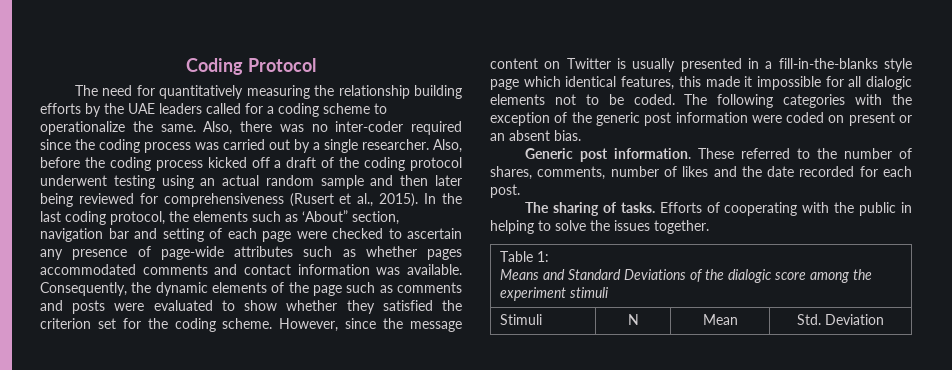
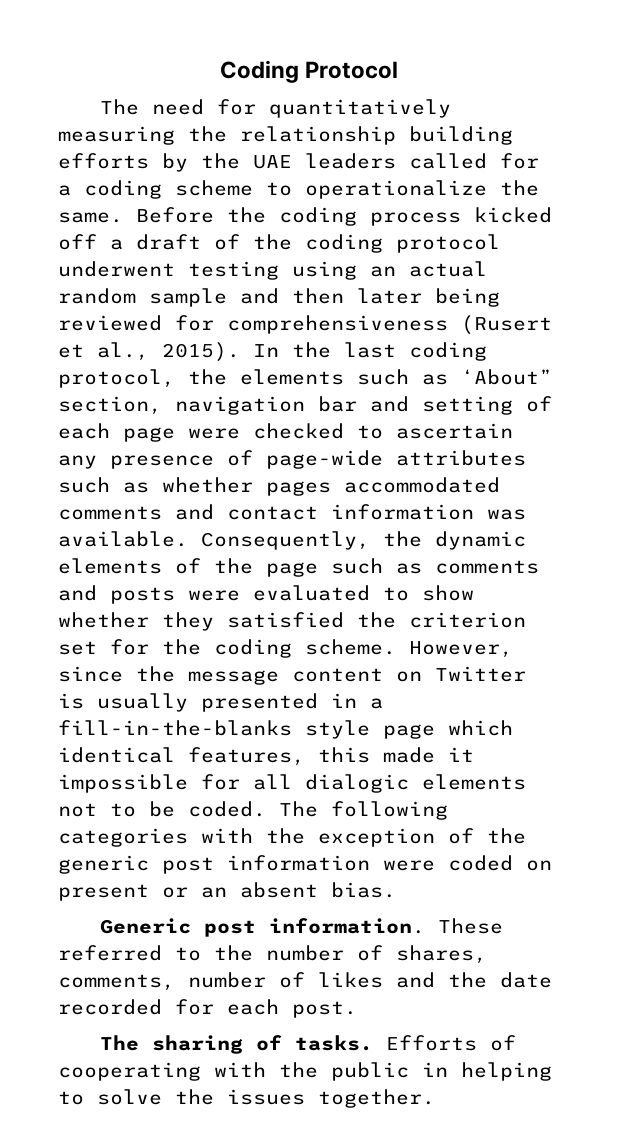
- Also, there was no inter-coder required since the coding process was carried out by a single researcher. Also, before the coding process kicked off a draft of the coding protocol underwent testing using an actual random sample and then later being reviewed for comprehensiveness (Rusert et al., 2015).
+ Before the coding process kicked off a draft of the coding protocol underwent testing using an actual random sample and then later being reviewed for comprehensiveness (Rusert et al., 2015).
- Table 1:
- Means and Standard Deviations of the dialogic score among the experiment stimuli
- Stimuli | N | Mean | Std. Deviation

